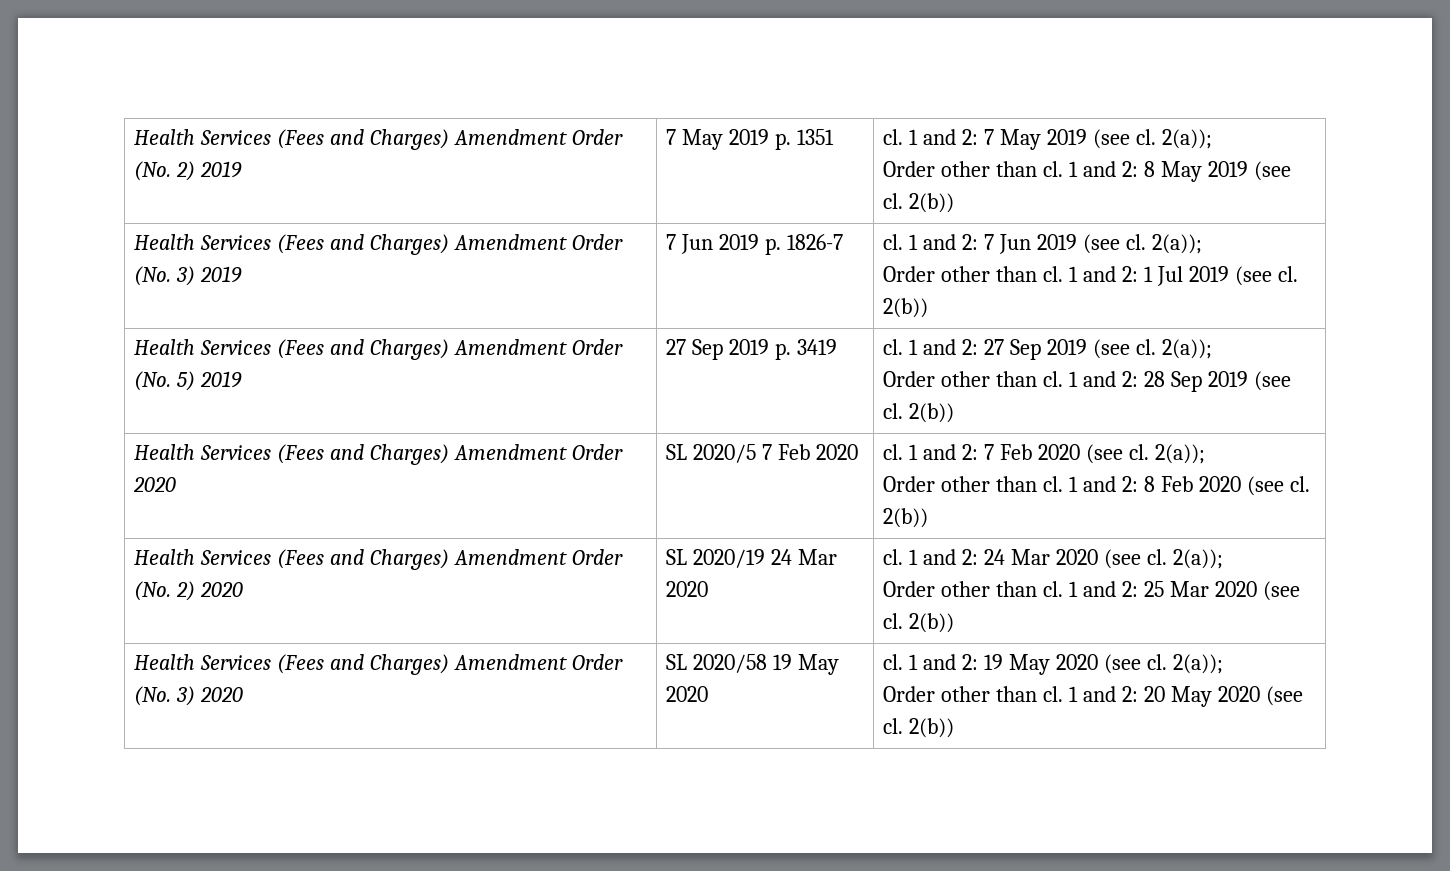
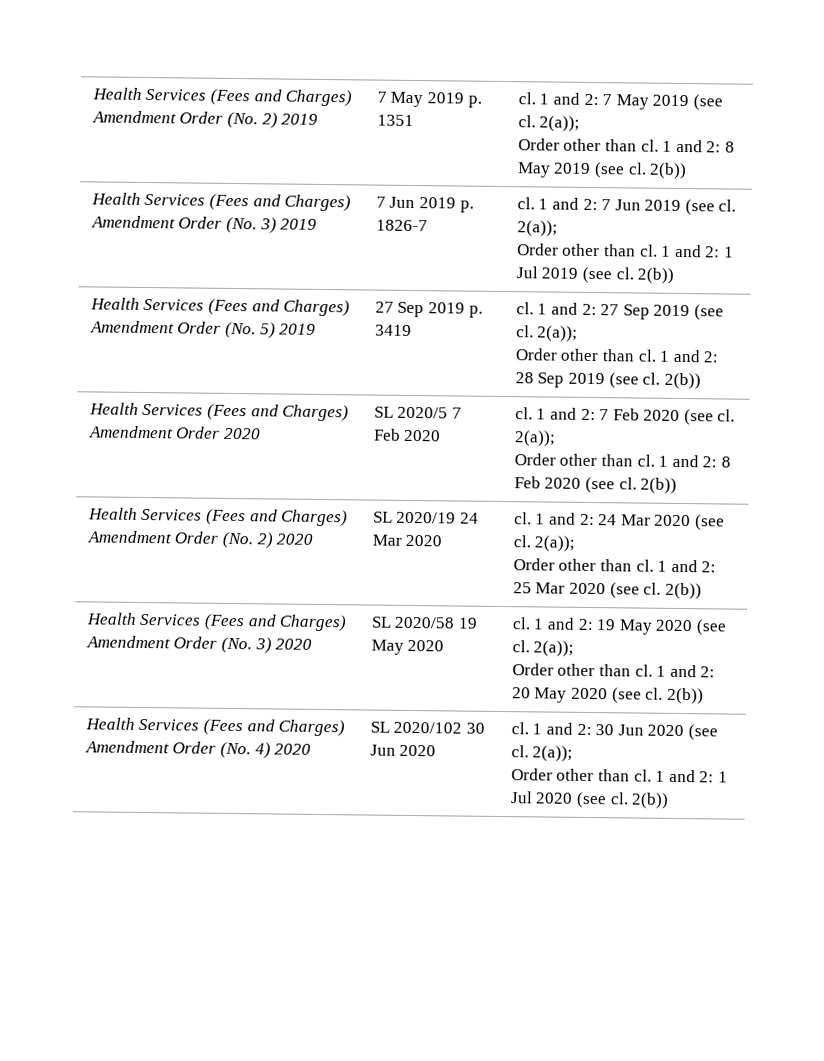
+ Health Services (Fees and Charges) Amendment Order (No. 4) 2020 | SL 2020/102 30 Jun 2020 | cl. 1 and 2: 30 Jun 2020 (see cl. 2(a));
+ Order other than cl. 1 and 2: 1 Jul 2020 (see cl. 2(b))

